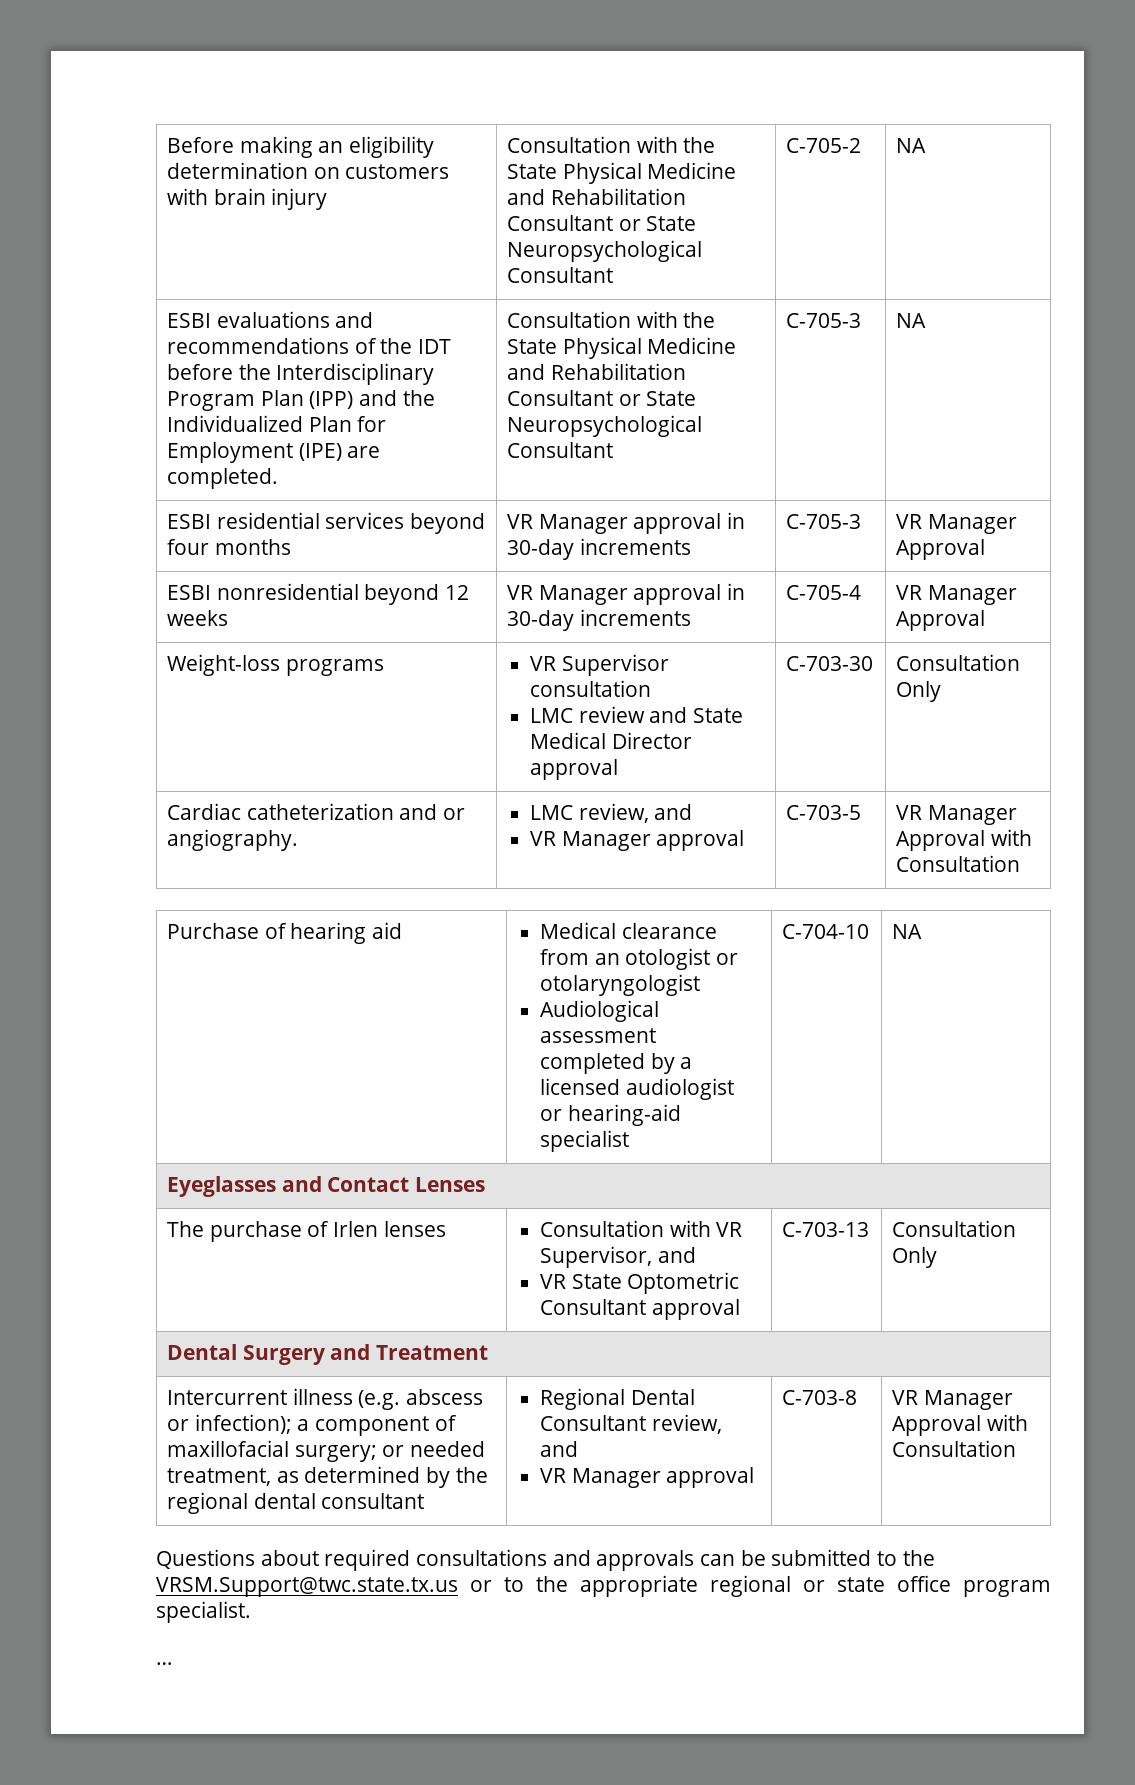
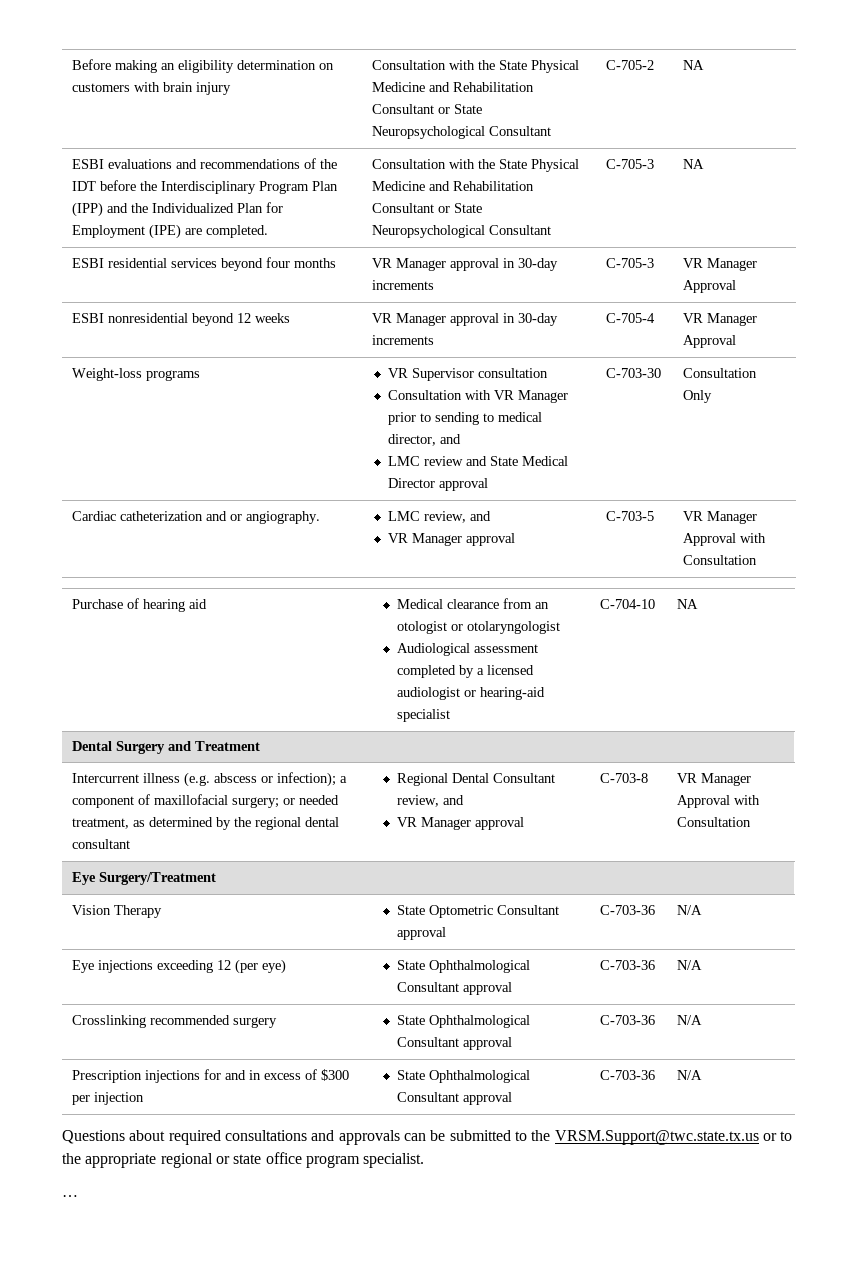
  Weight-loss programs | VR Supervisor consultation
+ Consultation with VR Manager prior to sending to medical director, and
- Eyeglasses and Contact Lenses
- The purchase of Irlen lenses | Consultation with VR Supervisor, and
- VR State Optometric Consultant approval | C-703-13 | Consultation Only
+ Eye Surgery/Treatment
+ Vision Therapy | State Optometric Consultant approval | C-703-36 | N/A
+ Eye injections exceeding 12 (per eye) | State Ophthalmological Consultant approval | C-703-36 | N/A
+ Crosslinking recommended surgery | State Ophthalmological Consultant approval | C-703-36 | N/A
+ Prescription injections for and in excess of $300 per injection | State Ophthalmological Consultant approval | C-703-36 | N/A

